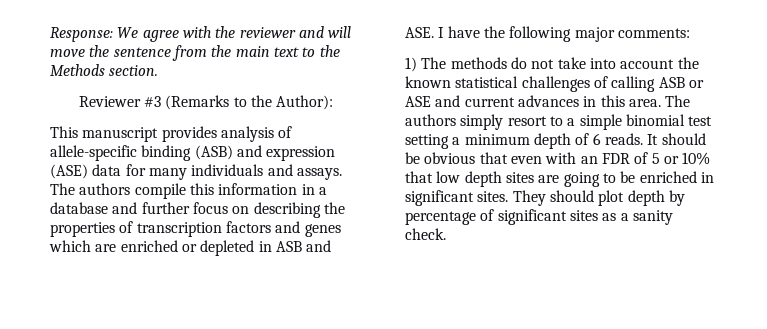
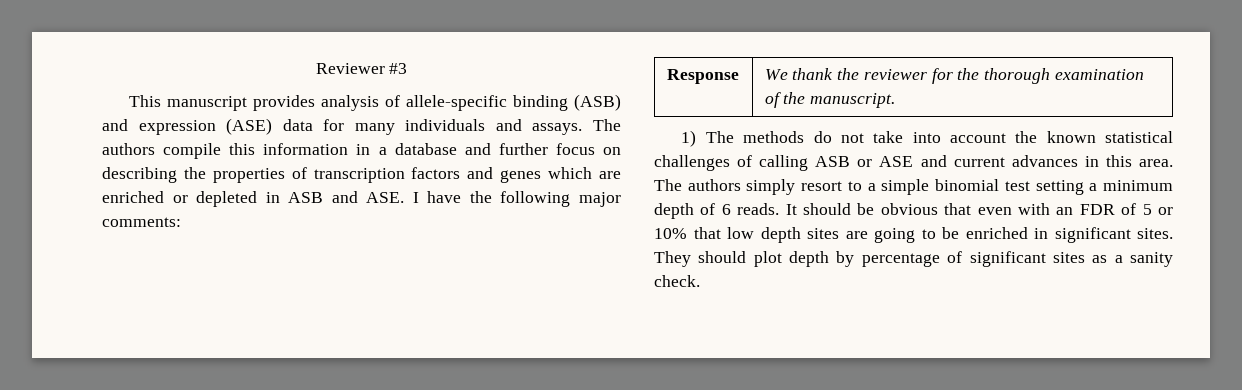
- Response: We agree with the reviewer and will move the sentence from the main text to the Methods section.
- Reviewer #3 (Remarks to the Author):
+ Reviewer #3
+ Response | We thank the reviewer for the thorough examination of the manuscript.

